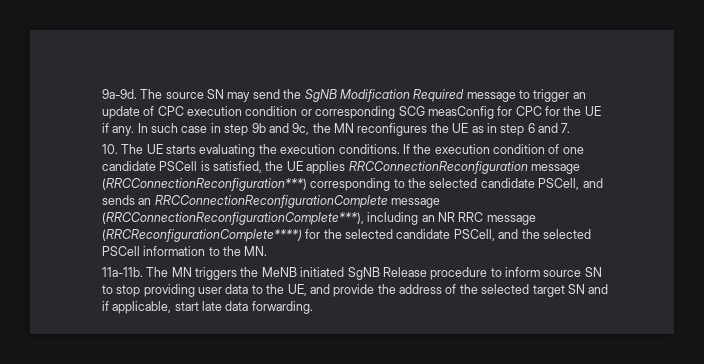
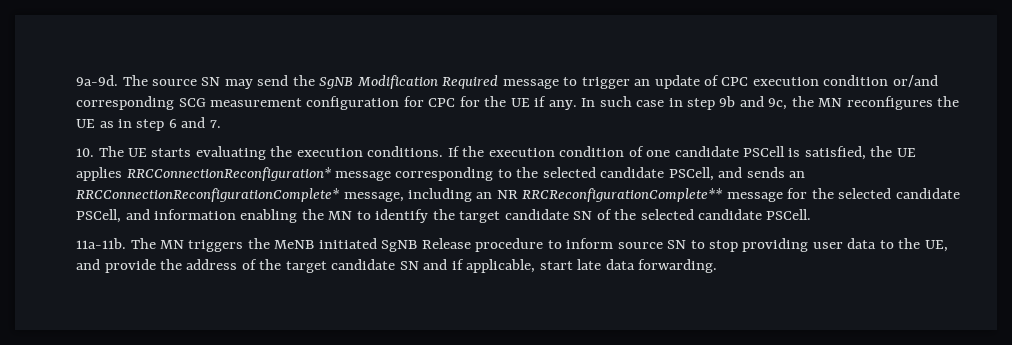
- The source SN may send the SgNB Modification Required message to trigger an update of CPC execution condition or corresponding SCG measConfig for CPC for the UE if any.
+ The source SN may send the SgNB Modification Required message to trigger an update of CPC execution condition or/and corresponding SCG measurement configuration for CPC for the UE if any.
- If the execution condition of one candidate PSCell is satisfied, the UE applies RRCConnectionReconfiguration message (RRCConnectionReconfiguration***) corresponding to the selected candidate PSCell, and sends an RRCConnectionReconfigurationComplete message (RRCConnectionReconfigurationComplete***), including an NR RRC message (RRCReconfigurationComplete****) for the selected candidate PSCell, and the selected PSCell information to the MN.
+ If the execution condition of one candidate PSCell is satisfied, the UE applies RRCConnectionReconfiguration* message corresponding to the selected candidate PSCell, and sends an RRCConnectionReconfigurationComplete* message, including an NR RRCReconfigurationComplete** message for the selected candidate PSCell, and information enabling the MN to identify the target candidate SN of the selected candidate PSCell.
- The MN triggers the MeNB initiated SgNB Release procedure to inform source SN to stop providing user data to the UE, and provide the address of the selected target SN and if applicable, start late data forwarding.
+ The MN triggers the MeNB initiated SgNB Release procedure to inform source SN to stop providing user data to the UE, and provide the address of the target candidate SN and if applicable, start late data forwarding.

